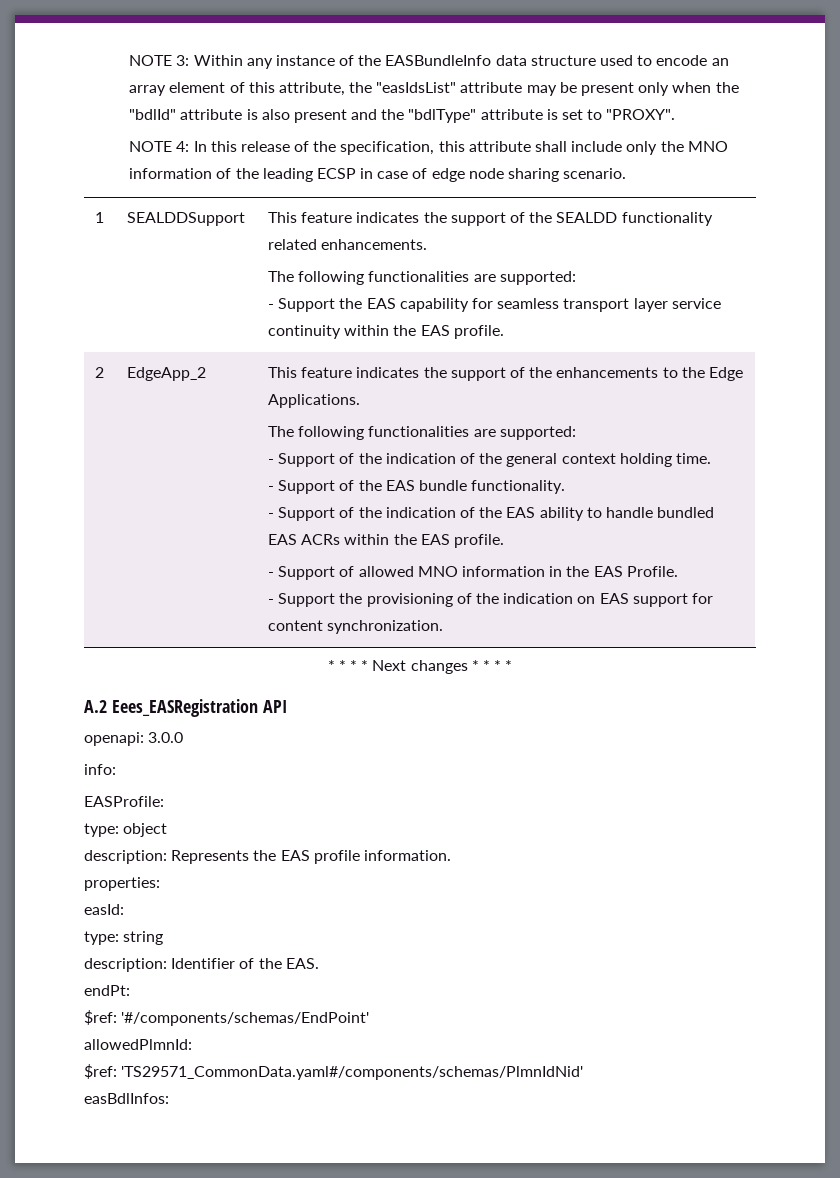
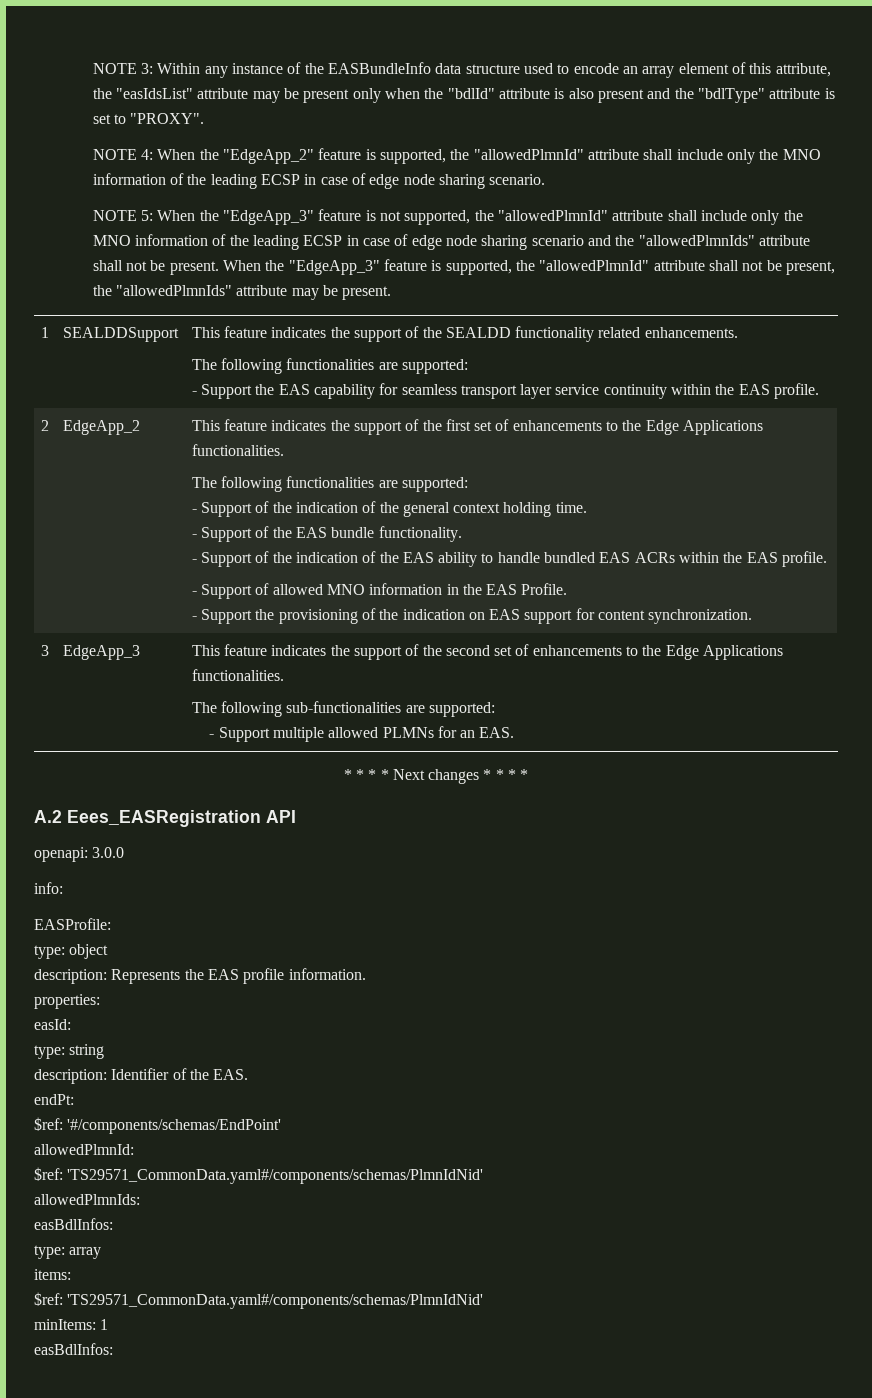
- NOTE 4: In this release of the specification, this attribute shall include only the MNO information of the leading ECSP in case of edge node sharing scenario.
+ NOTE 4: When the "EdgeApp_2" feature is supported, the "allowedPlmnId" attribute shall include only the MNO information of the leading ECSP in case of edge node sharing scenario.
+ NOTE 5: When the "EdgeApp_3" feature is not supported, the "allowedPlmnId" attribute shall include only the MNO information of the leading ECSP in case of edge node sharing scenario and the "allowedPlmnIds" attribute shall not be present. When the "EdgeApp_3" feature is supported, the "allowedPlmnId" attribute shall not be present, the "allowedPlmnIds" attribute may be present.
- This feature indicates the support of the enhancements to the Edge Applications.
+ This feature indicates the support of the first set of enhancements to the Edge Applications functionalities.
+ 3 | EdgeApp_3 | This feature indicates the support of the second set of enhancements to the Edge Applications functionalities.
+ The following sub-functionalities are supported:
+ - Support multiple allowed PLMNs for an EAS.
+ allowedPlmnIds:
+ easBdlInfos:
+ type: array
+ items:
+ $ref: 'TS29571_CommonData.yaml#/components/schemas/PlmnIdNid'
+ minItems: 1

